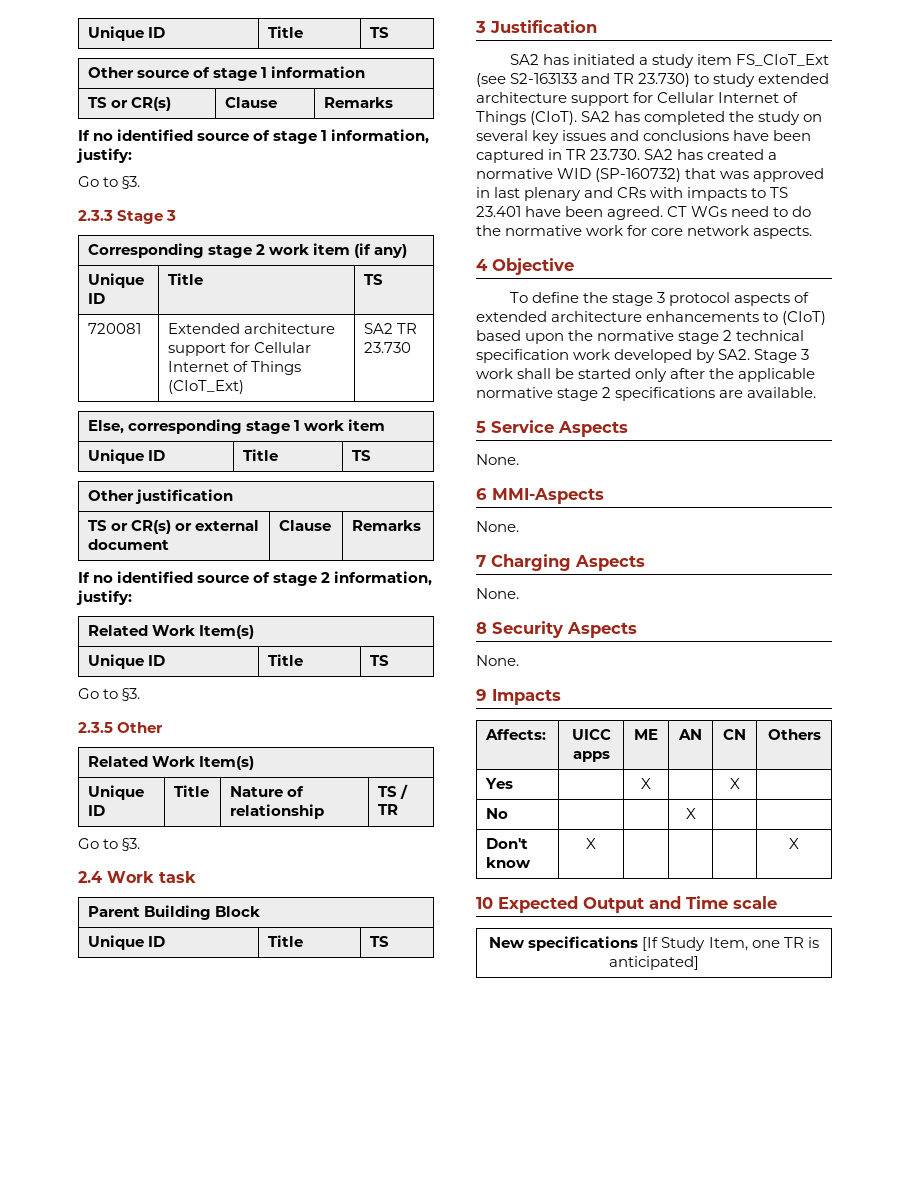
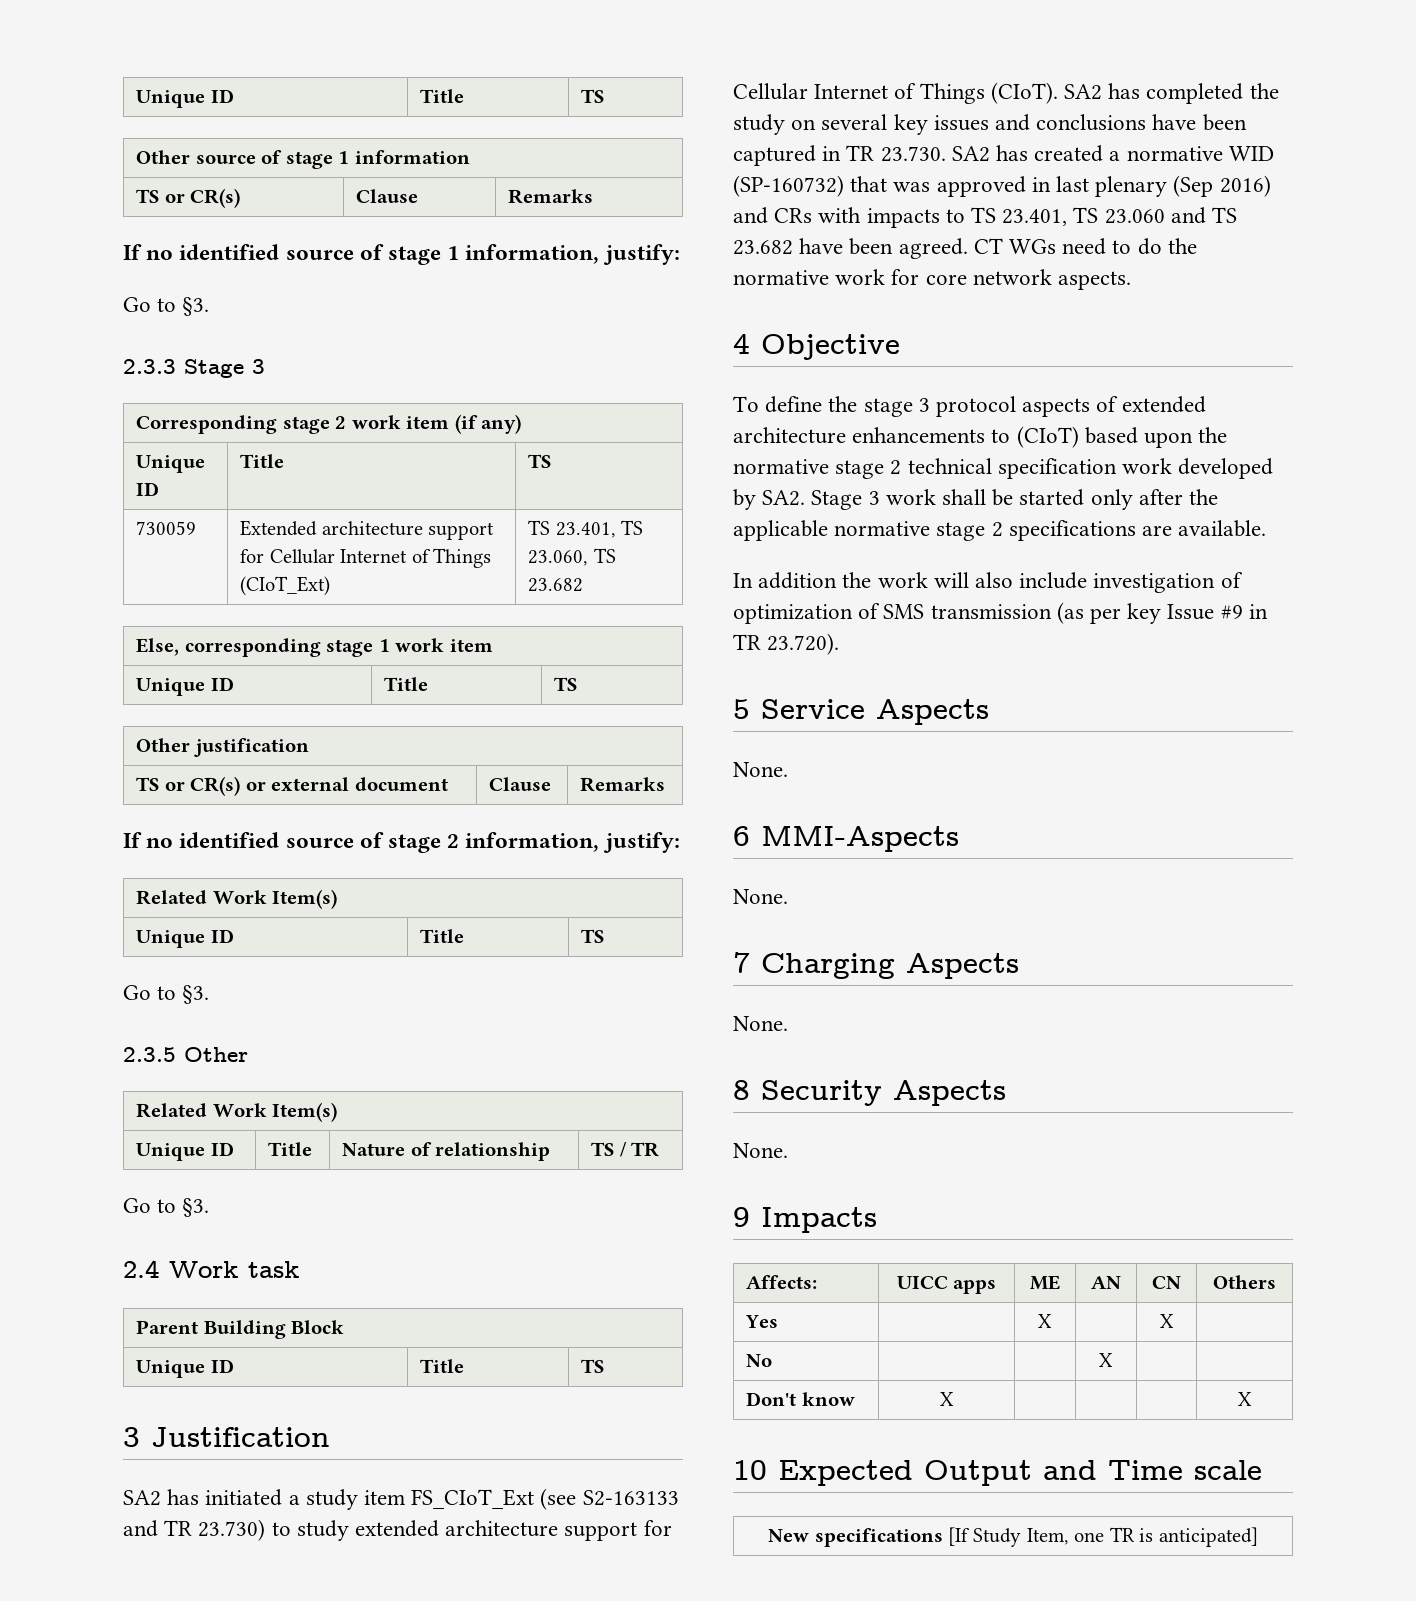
- 720081 | Extended architecture support for Cellular Internet of Things (CIoT_Ext) | SA2 TR 23.730
+ 730059 | Extended architecture support for Cellular Internet of Things (CIoT_Ext) | TS 23.401, TS 23.060, TS 23.682
- SA2 has completed the study on several key issues and conclusions have been captured in TR 23.730. SA2 has created a normative WID (SP-160732) that was approved in last plenary and CRs with impacts to TS 23.401 have been agreed.
+ SA2 has completed the study on several key issues and conclusions have been captured in TR 23.730. SA2 has created a normative WID (SP-160732) that was approved in last plenary (Sep 2016) and CRs with impacts to TS 23.401, TS 23.060 and TS 23.682 have been agreed.
+ In addition the work will also include investigation of optimization of SMS transmission (as per key Issue #9 in TR 23.720).

